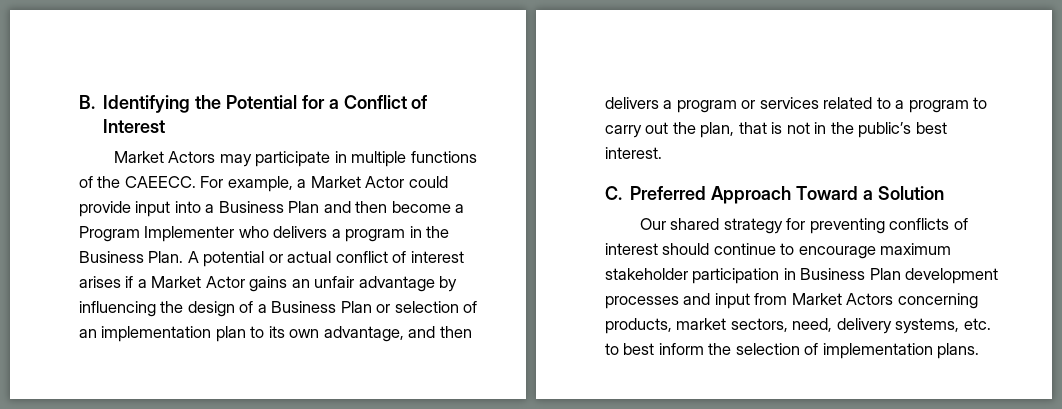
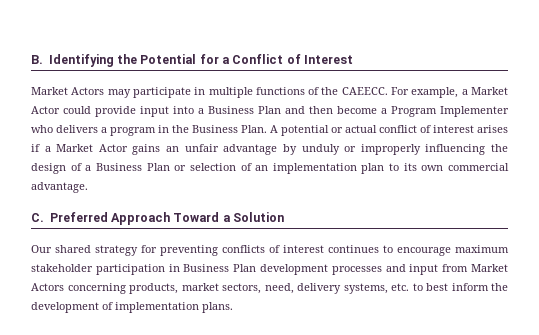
- A potential or actual conflict of interest arises if a Market Actor gains an unfair advantage by influencing the design of a Business Plan or selection of an implementation plan to its own advantage, and then delivers a program or services related to a program to carry out the plan, that is not in the public’s best interest.
+ A potential or actual conflict of interest arises if a Market Actor gains an unfair advantage by unduly or improperly influencing the design of a Business Plan or selection of an implementation plan to its own commercial advantage.
- Our shared strategy for preventing conflicts of interest should continue to encourage maximum stakeholder participation in Business Plan development processes and input from Market Actors concerning products, market sectors, need, delivery systems, etc. to best inform the selection of implementation plans.
+ Our shared strategy for preventing conflicts of interest continues to encourage maximum stakeholder participation in Business Plan development processes and input from Market Actors concerning products, market sectors, need, delivery systems, etc. to best inform the development of implementation plans.

